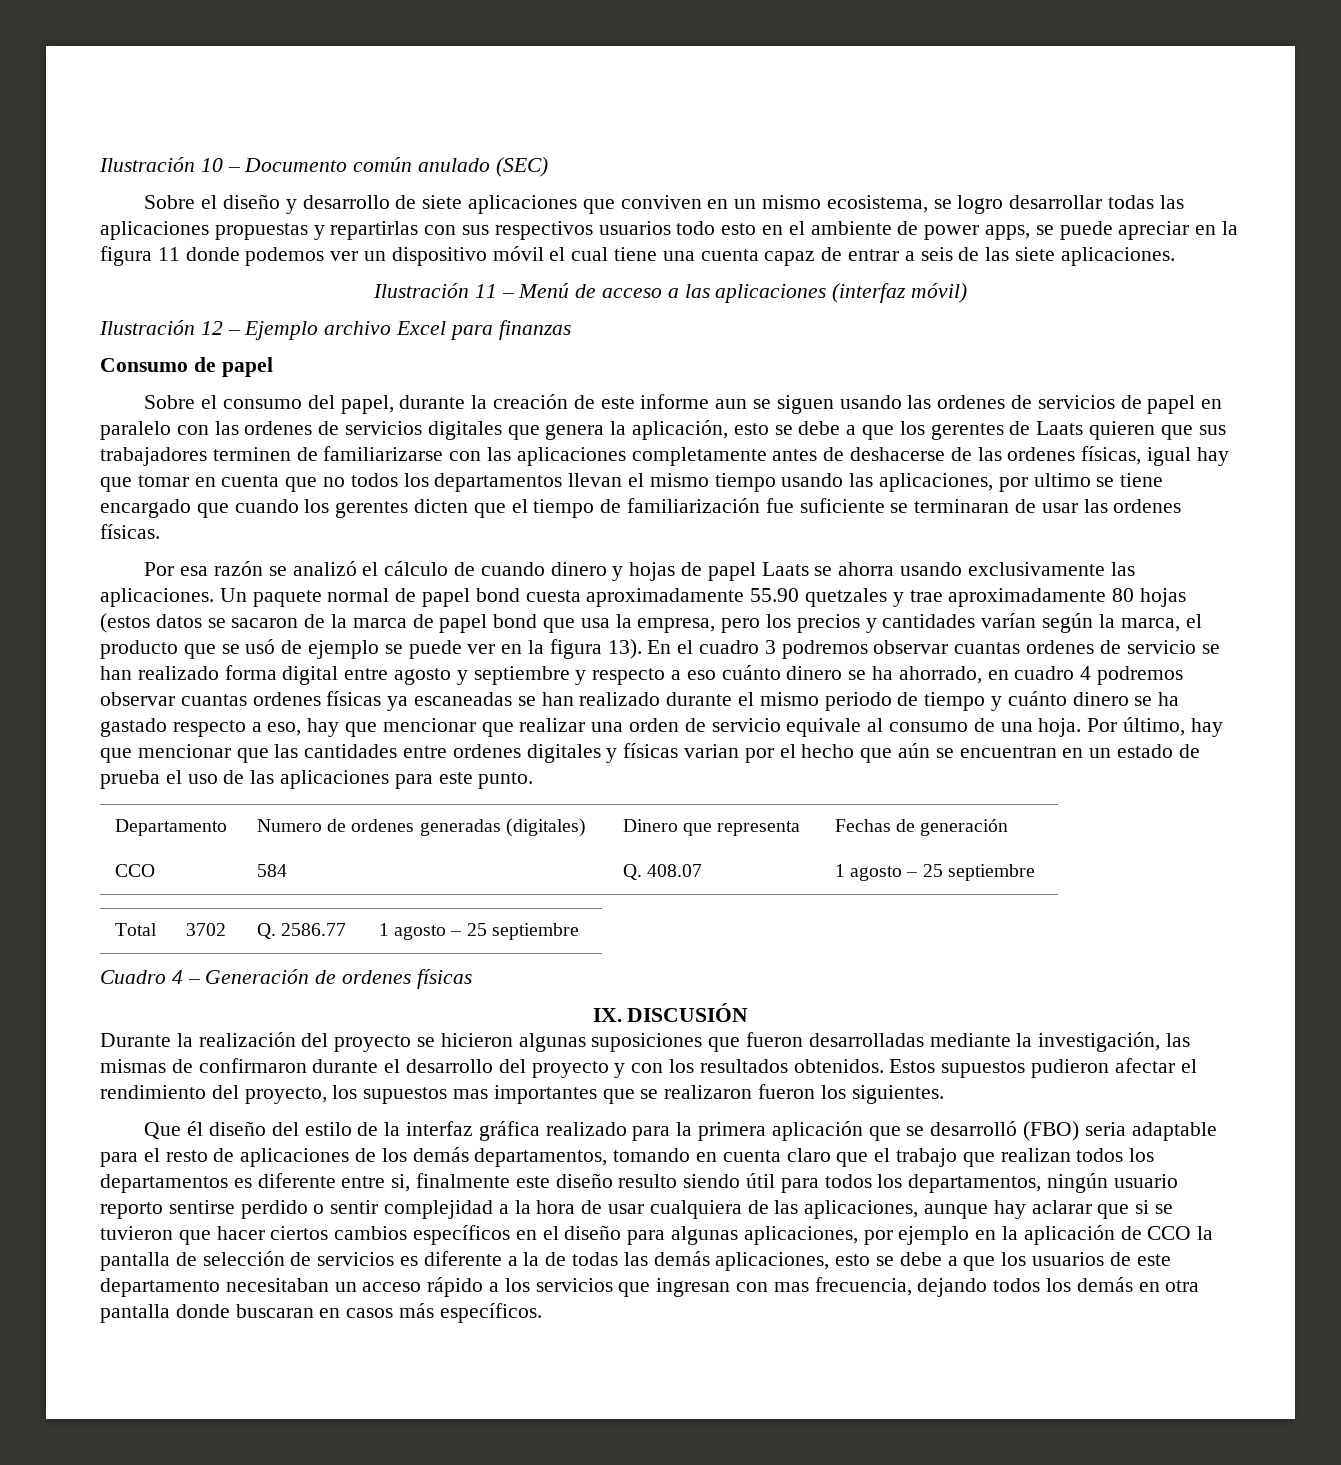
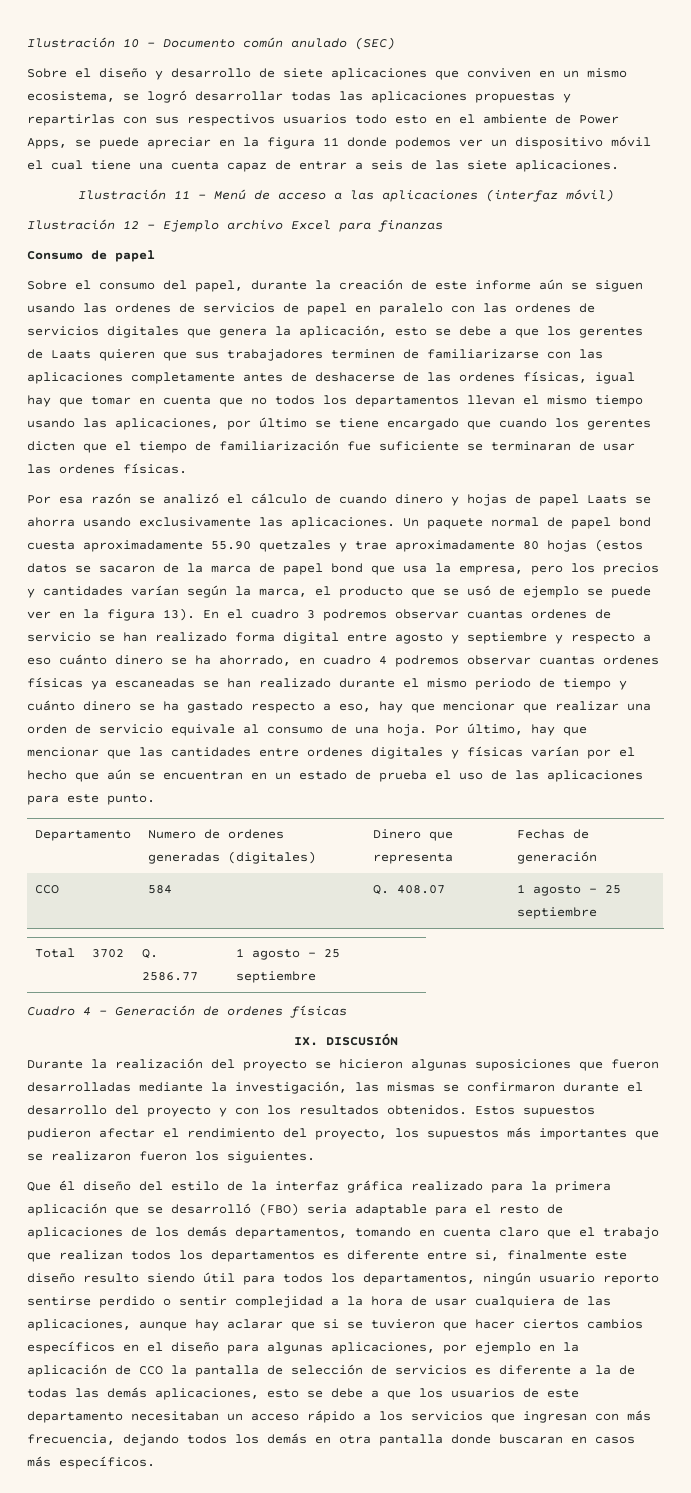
- Sobre el diseño y desarrollo de siete aplicaciones que conviven en un mismo ecosistema, se logro desarrollar todas las aplicaciones propuestas y repartirlas con sus respectivos usuarios todo esto en el ambiente de power apps, se puede apreciar en la figura 11 donde podemos ver un dispositivo móvil el cual tiene una cuenta capaz de entrar a seis de las siete aplicaciones.
+ Sobre el diseño y desarrollo de siete aplicaciones que conviven en un mismo ecosistema, se logró desarrollar todas las aplicaciones propuestas y repartirlas con sus respectivos usuarios todo esto en el ambiente de Power Apps, se puede apreciar en la figura 11 donde podemos ver un dispositivo móvil el cual tiene una cuenta capaz de entrar a seis de las siete aplicaciones.
- Sobre el consumo del papel, durante la creación de este informe aun se siguen usando las ordenes de servicios de papel en paralelo con las ordenes de servicios digitales que genera la aplicación, esto se debe a que los gerentes de Laats quieren que sus trabajadores terminen de familiarizarse con las aplicaciones completamente antes de deshacerse de las ordenes físicas, igual hay que tomar en cuenta que no todos los departamentos llevan el mismo tiempo usando las aplicaciones, por ultimo se tiene encargado que cuando los gerentes dicten que el tiempo de familiarización fue suficiente se terminaran de usar las ordenes físicas.
+ Sobre el consumo del papel, durante la creación de este informe aún se siguen usando las ordenes de servicios de papel en paralelo con las ordenes de servicios digitales que genera la aplicación, esto se debe a que los gerentes de Laats quieren que sus trabajadores terminen de familiarizarse con las aplicaciones completamente antes de deshacerse de las ordenes físicas, igual hay que tomar en cuenta que no todos los departamentos llevan el mismo tiempo usando las aplicaciones, por último se tiene encargado que cuando los gerentes dicten que el tiempo de familiarización fue suficiente se terminaran de usar las ordenes físicas.
- Por último, hay que mencionar que las cantidades entre ordenes digitales y físicas varian por el hecho que aún se encuentran en un estado de prueba el uso de las aplicaciones para este punto.
+ Por último, hay que mencionar que las cantidades entre ordenes digitales y físicas varían por el hecho que aún se encuentran en un estado de prueba el uso de las aplicaciones para este punto.
- Durante la realización del proyecto se hicieron algunas suposiciones que fueron desarrolladas mediante la investigación, las mismas de confirmaron durante el desarrollo del proyecto y con los resultados obtenidos.
+ Durante la realización del proyecto se hicieron algunas suposiciones que fueron desarrolladas mediante la investigación, las mismas se confirmaron durante el desarrollo del proyecto y con los resultados obtenidos.
- Estos supuestos pudieron afectar el rendimiento del proyecto, los supuestos mas importantes que se realizaron fueron los siguientes.
+ Estos supuestos pudieron afectar el rendimiento del proyecto, los supuestos más importantes que se realizaron fueron los siguientes.
- Que él diseño del estilo de la interfaz gráfica realizado para la primera aplicación que se desarrolló (FBO) seria adaptable para el resto de aplicaciones de los demás departamentos, tomando en cuenta claro que el trabajo que realizan todos los departamentos es diferente entre si, finalmente este diseño resulto siendo útil para todos los departamentos, ningún usuario reporto sentirse perdido o sentir complejidad a la hora de usar cualquiera de las aplicaciones, aunque hay aclarar que si se tuvieron que hacer ciertos cambios específicos en el diseño para algunas aplicaciones, por ejemplo en la aplicación de CCO la pantalla de selección de servicios es diferente a la de todas las demás aplicaciones, esto se debe a que los usuarios de este departamento necesitaban un acceso rápido a los servicios que ingresan con mas frecuencia, dejando todos los demás en otra pantalla donde buscaran en casos más específicos.
+ Que él diseño del estilo de la interfaz gráfica realizado para la primera aplicación que se desarrolló (FBO) seria adaptable para el resto de aplicaciones de los demás departamentos, tomando en cuenta claro que el trabajo que realizan todos los departamentos es diferente entre si, finalmente este diseño resulto siendo útil para todos los departamentos, ningún usuario reporto sentirse perdido o sentir complejidad a la hora de usar cualquiera de las aplicaciones, aunque hay aclarar que si se tuvieron que hacer ciertos cambios específicos en el diseño para algunas aplicaciones, por ejemplo en la aplicación de CCO la pantalla de selección de servicios es diferente a la de todas las demás aplicaciones, esto se debe a que los usuarios de este departamento necesitaban un acceso rápido a los servicios que ingresan con más frecuencia, dejando todos los demás en otra pantalla donde buscaran en casos más específicos.

